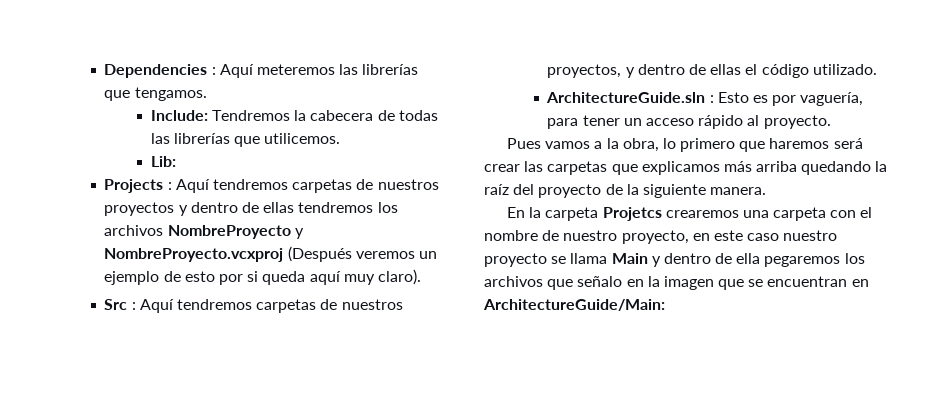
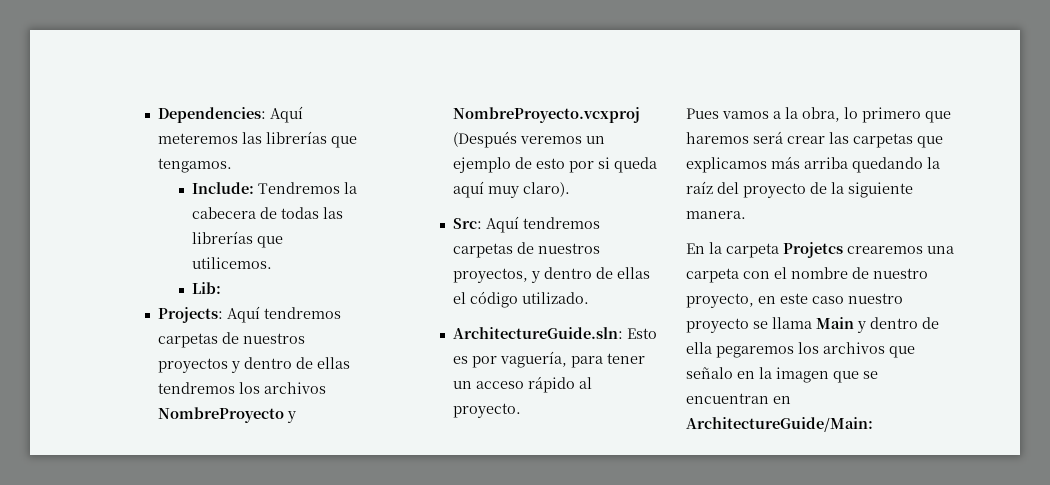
- Dependencies : Aquí meteremos las librerías que tengamos.
+ Dependencies: Aquí meteremos las librerías que tengamos.
- Projects : Aquí tendremos carpetas de nuestros proyectos y dentro de ellas tendremos los archivos NombreProyecto y NombreProyecto.vcxproj (Después veremos un ejemplo de esto por si queda aquí muy claro).
+ Projects: Aquí tendremos carpetas de nuestros proyectos y dentro de ellas tendremos los archivos NombreProyecto y NombreProyecto.vcxproj (Después veremos un ejemplo de esto por si queda aquí muy claro).
- Src : Aquí tendremos carpetas de nuestros proyectos, y dentro de ellas el código utilizado.
+ Src: Aquí tendremos carpetas de nuestros proyectos, y dentro de ellas el código utilizado.
- ArchitectureGuide.sln : Esto es por vaguería, para tener un acceso rápido al proyecto.
+ ArchitectureGuide.sln: Esto es por vaguería, para tener un acceso rápido al proyecto.

